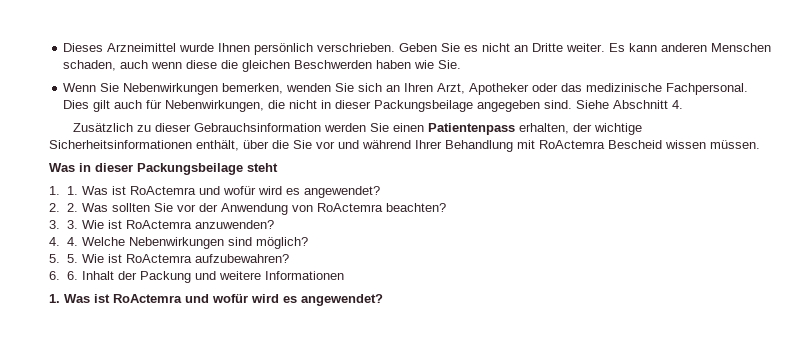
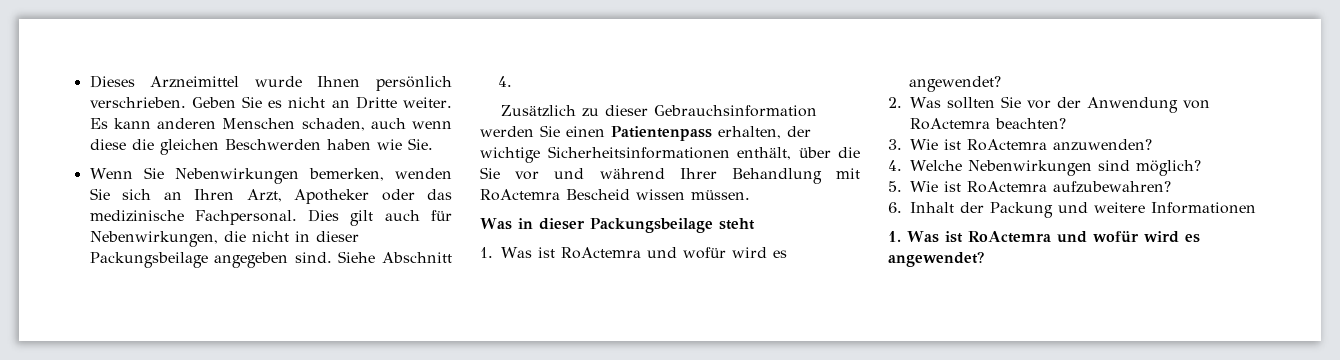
  Was in dieser Packungsbeilage steht
- 1. 1. Was ist RoActemra und wofür wird es angewendet?
+ 1. Was ist RoActemra und wofür wird es angewendet?
- 2. 2. Was sollten Sie vor der Anwendung von RoActemra beachten?
+ 2. Was sollten Sie vor der Anwendung von RoActemra beachten?
- 3. 3. Wie ist RoActemra anzuwenden?
+ 3. Wie ist RoActemra anzuwenden?
- 4. 4. Welche Nebenwirkungen sind möglich?
+ 4. Welche Nebenwirkungen sind möglich?
- 5. 5. Wie ist RoActemra aufzubewahren?
+ 5. Wie ist RoActemra aufzubewahren?
- 6. 6. Inhalt der Packung und weitere Informationen
+ 6. Inhalt der Packung und weitere Informationen

